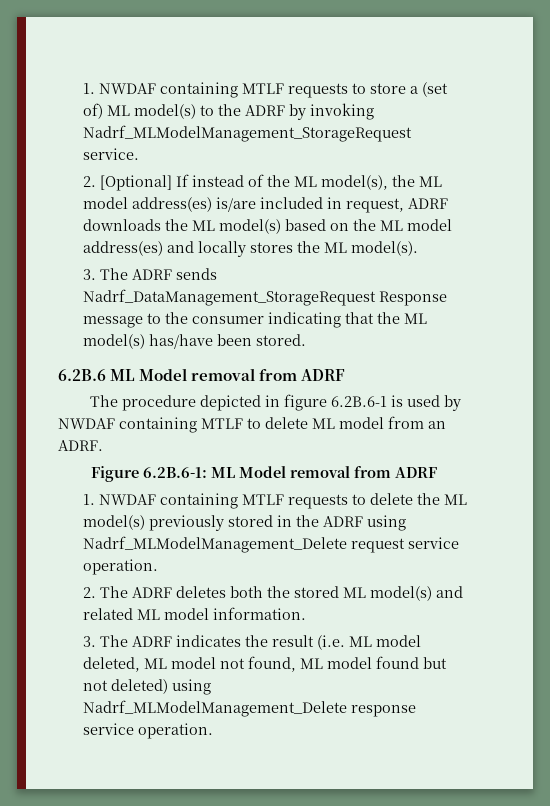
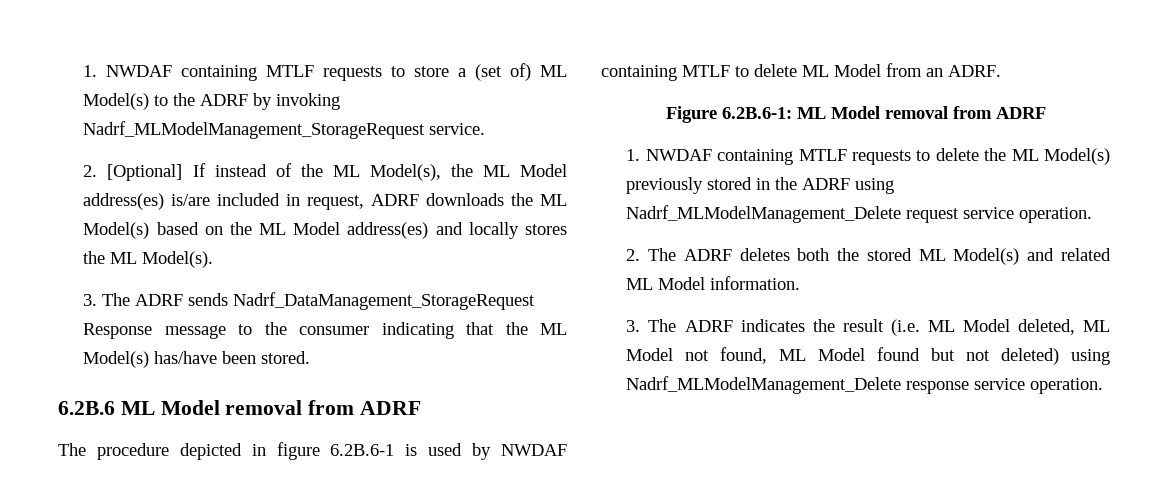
- 1. NWDAF containing MTLF requests to store a (set of) ML model(s) to the ADRF by invoking Nadrf_MLModelManagement_StorageRequest service.
+ 1. NWDAF containing MTLF requests to store a (set of) ML Model(s) to the ADRF by invoking Nadrf_MLModelManagement_StorageRequest service.
- 2. [Optional] If instead of the ML model(s), the ML model address(es) is/are included in request, ADRF downloads the ML model(s) based on the ML model address(es) and locally stores the ML model(s).
+ 2. [Optional] If instead of the ML Model(s), the ML Model address(es) is/are included in request, ADRF downloads the ML Model(s) based on the ML Model address(es) and locally stores the ML Model(s).
- 3. The ADRF sends Nadrf_DataManagement_StorageRequest Response message to the consumer indicating that the ML model(s) has/have been stored.
+ 3. The ADRF sends Nadrf_DataManagement_StorageRequest Response message to the consumer indicating that the ML Model(s) has/have been stored.
- The procedure depicted in figure 6.2B.6-1 is used by NWDAF containing MTLF to delete ML model from an ADRF.
+ The procedure depicted in figure 6.2B.6-1 is used by NWDAF containing MTLF to delete ML Model from an ADRF.
- 1. NWDAF containing MTLF requests to delete the ML model(s) previously stored in the ADRF using Nadrf_MLModelManagement_Delete request service operation.
+ 1. NWDAF containing MTLF requests to delete the ML Model(s) previously stored in the ADRF using Nadrf_MLModelManagement_Delete request service operation.
- 2. The ADRF deletes both the stored ML model(s) and related ML model information.
+ 2. The ADRF deletes both the stored ML Model(s) and related ML Model information.
- 3. The ADRF indicates the result (i.e. ML model deleted, ML model not found, ML model found but not deleted) using Nadrf_MLModelManagement_Delete response service operation.
+ 3. The ADRF indicates the result (i.e. ML Model deleted, ML Model not found, ML Model found but not deleted) using Nadrf_MLModelManagement_Delete response service operation.

